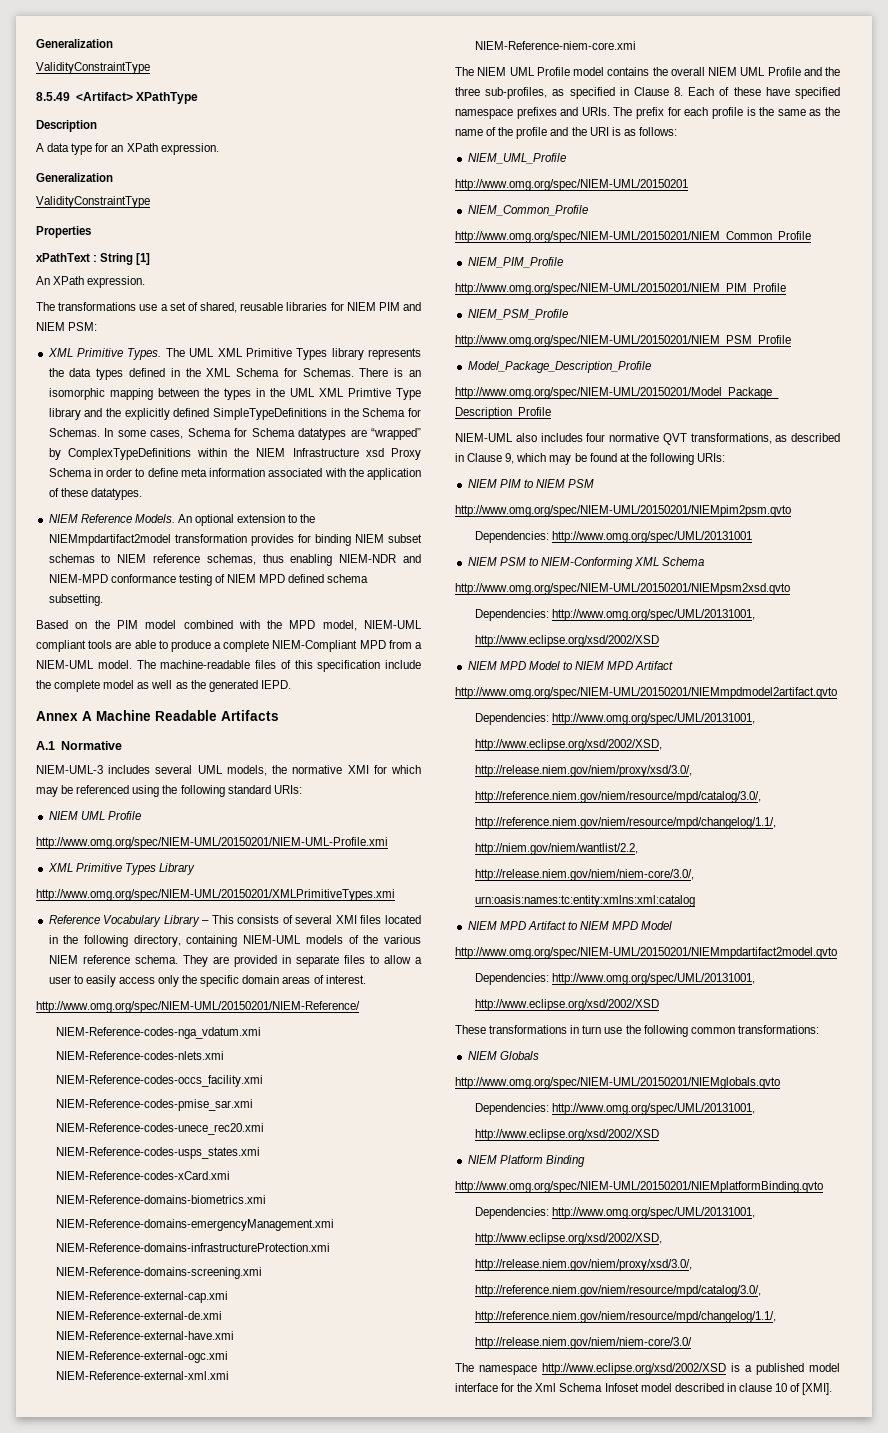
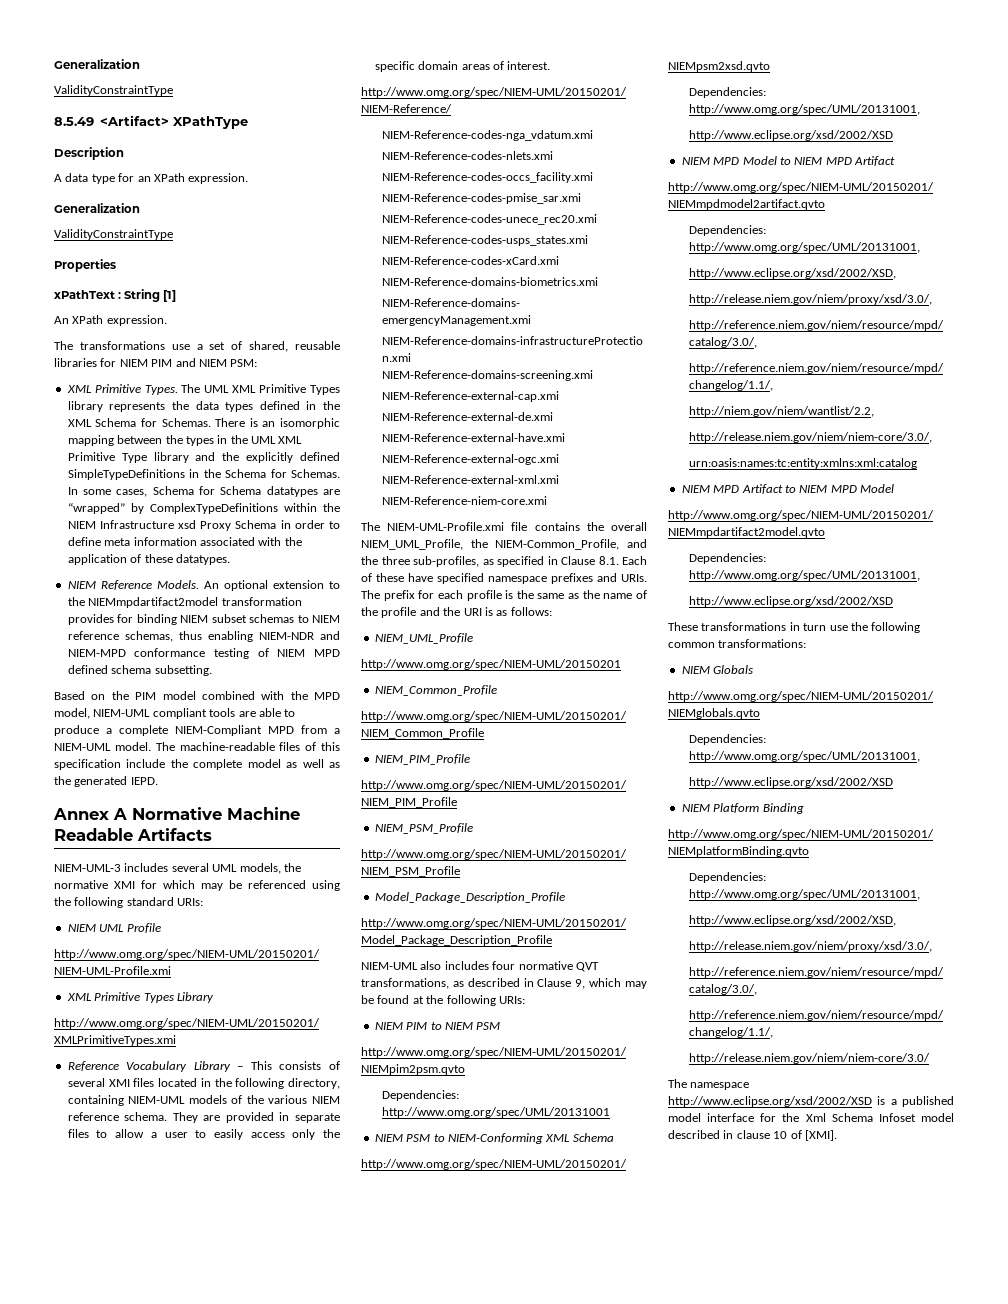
- There is an isomorphic mapping between the types in the UML XML Primtive Type library and the explicitly defined SimpleTypeDefinitions in the Schema for Schemas.
+ There is an isomorphic mapping between the types in the UML XML Primitive Type library and the explicitly defined SimpleTypeDefinitions in the Schema for Schemas.
- Annex A Machine Readable Artifacts
+ Annex A Normative Machine Readable Artifacts
- A.1 Normative
- The NIEM UML Profile model contains the overall NIEM UML Profile and the three sub-profiles, as specified in Clause 8. Each of these have specified namespace prefixes and URIs.
+ The NIEM-UML-Profile.xmi file contains the overall NIEM_UML_Profile, the NIEM-Common_Profile, and the three sub-profiles, as specified in Clause 8.1. Each of these have specified namespace prefixes and URIs.

